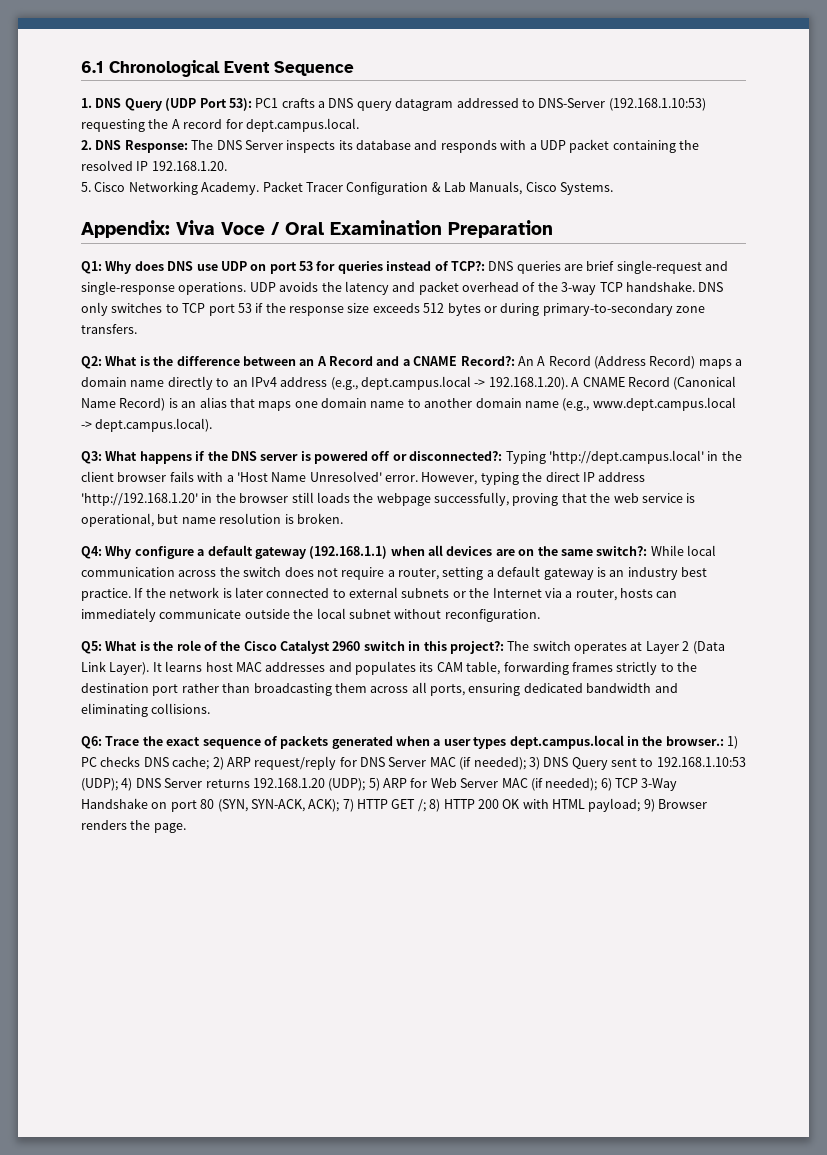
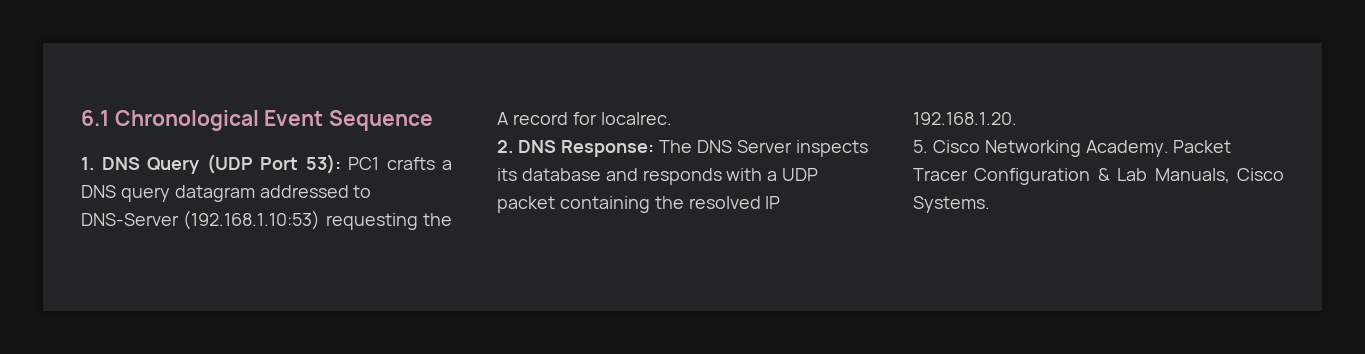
- 1. DNS Query (UDP Port 53): PC1 crafts a DNS query datagram addressed to DNS-Server (192.168.1.10:53) requesting the A record for dept.campus.local.
+ 1. DNS Query (UDP Port 53): PC1 crafts a DNS query datagram addressed to DNS-Server (192.168.1.10:53) requesting the A record for localrec.
- Appendix: Viva Voce / Oral Examination Preparation
- Q1: Why does DNS use UDP on port 53 for queries instead of TCP?: DNS queries are brief single-request and single-response operations. UDP avoids the latency and packet overhead of the 3-way TCP handshake. DNS only switches to TCP port 53 if the response size exceeds 512 bytes or during primary-to-secondary zone transfers.
- Q2: What is the difference between an A Record and a CNAME Record?: An A Record (Address Record) maps a domain name directly to an IPv4 address (e.g., dept.campus.local -> 192.168.1.20). A CNAME Record (Canonical Name Record) is an alias that maps one domain name to another domain name (e.g., www.dept.campus.local -> dept.campus.local).
- Q3: What happens if the DNS server is powered off or disconnected?: Typing 'http://dept.campus.local' in the client browser fails with a 'Host Name Unresolved' error. However, typing the direct IP address 'http://192.168.1.20' in the browser still loads the webpage successfully, proving that the web service is operational, but name resolution is broken.
- Q4: Why configure a default gateway (192.168.1.1) when all devices are on the same switch?: While local communication across the switch does not require a router, setting a default gateway is an industry best practice. If the network is later connected to external subnets or the Internet via a router, hosts can immediately communicate outside the local subnet without reconfiguration.
- Q5: What is the role of the Cisco Catalyst 2960 switch in this project?: The switch operates at Layer 2 (Data Link Layer). It learns host MAC addresses and populates its CAM table, forwarding frames strictly to the destination port rather than broadcasting them across all ports, ensuring dedicated bandwidth and eliminating collisions.
- Q6: Trace the exact sequence of packets generated when a user types dept.campus.local in the browser.: 1) PC checks DNS cache; 2) ARP request/reply for DNS Server MAC (if needed); 3) DNS Query sent to 192.168.1.10:53 (UDP); 4) DNS Server returns 192.168.1.20 (UDP); 5) ARP for Web Server MAC (if needed); 6) TCP 3-Way Handshake on port 80 (SYN, SYN-ACK, ACK); 7) HTTP GET /; 8) HTTP 200 OK with HTML payload; 9) Browser renders the page.

